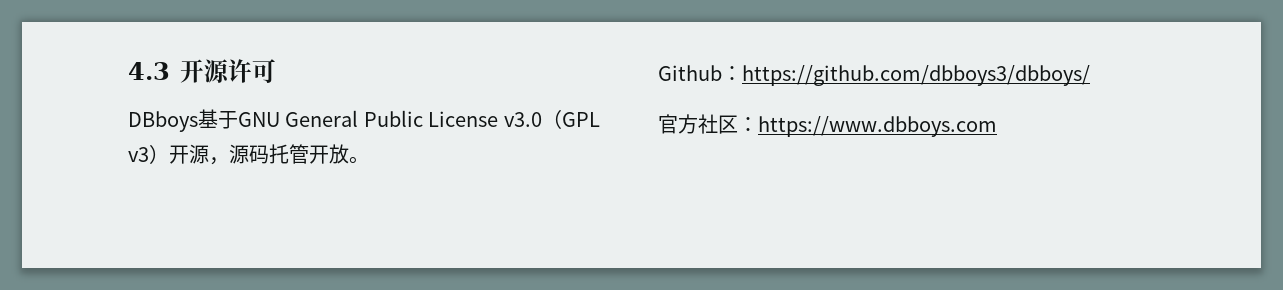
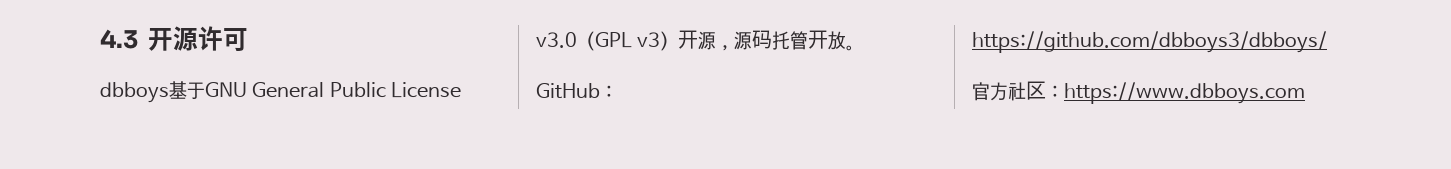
- DBboys基于GNU General Public License v3.0（GPL v3）开源，源码托管开放。
+ dbboys基于GNU General Public License v3.0（GPL v3）开源，源码托管开放。
- Github：https://github.com/dbboys3/dbboys/
+ GitHub：https://github.com/dbboys3/dbboys/

